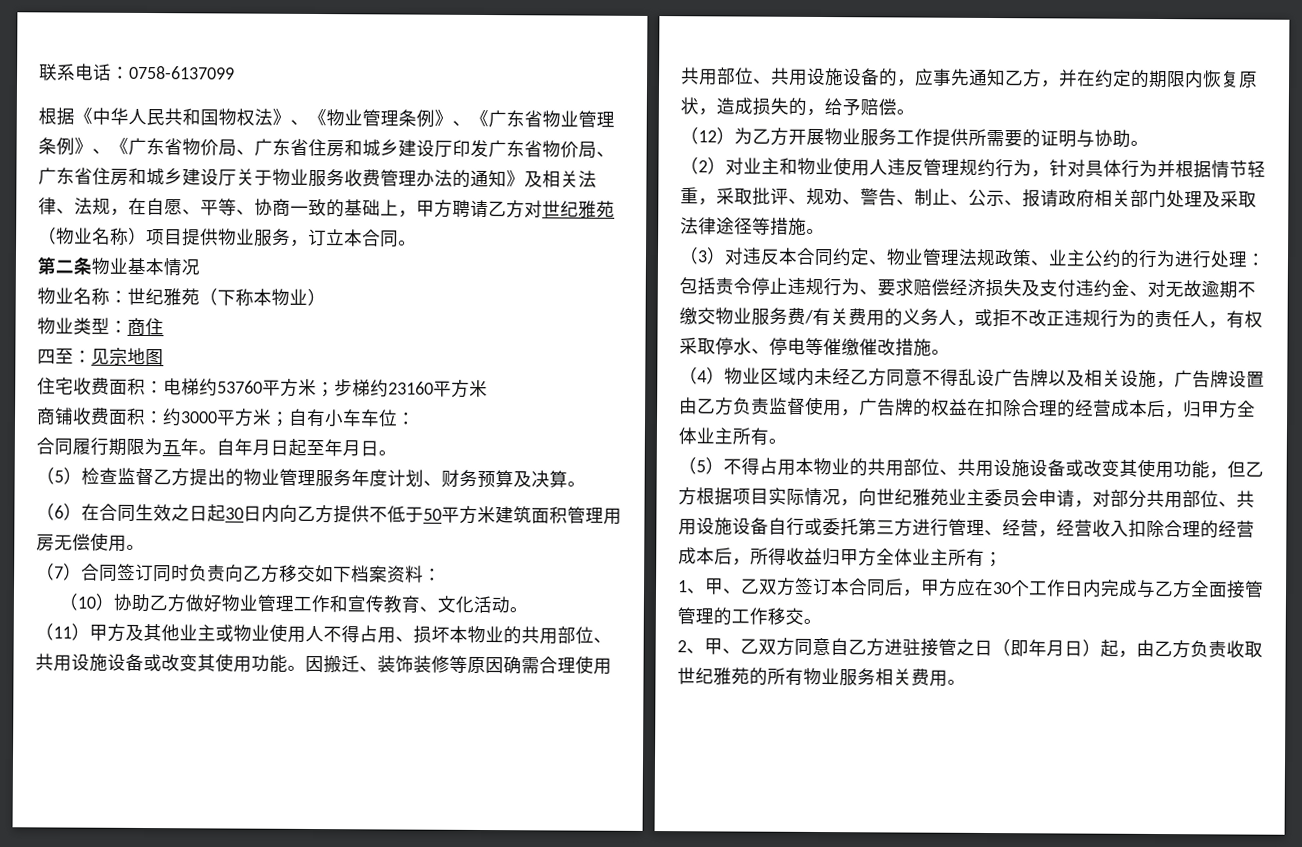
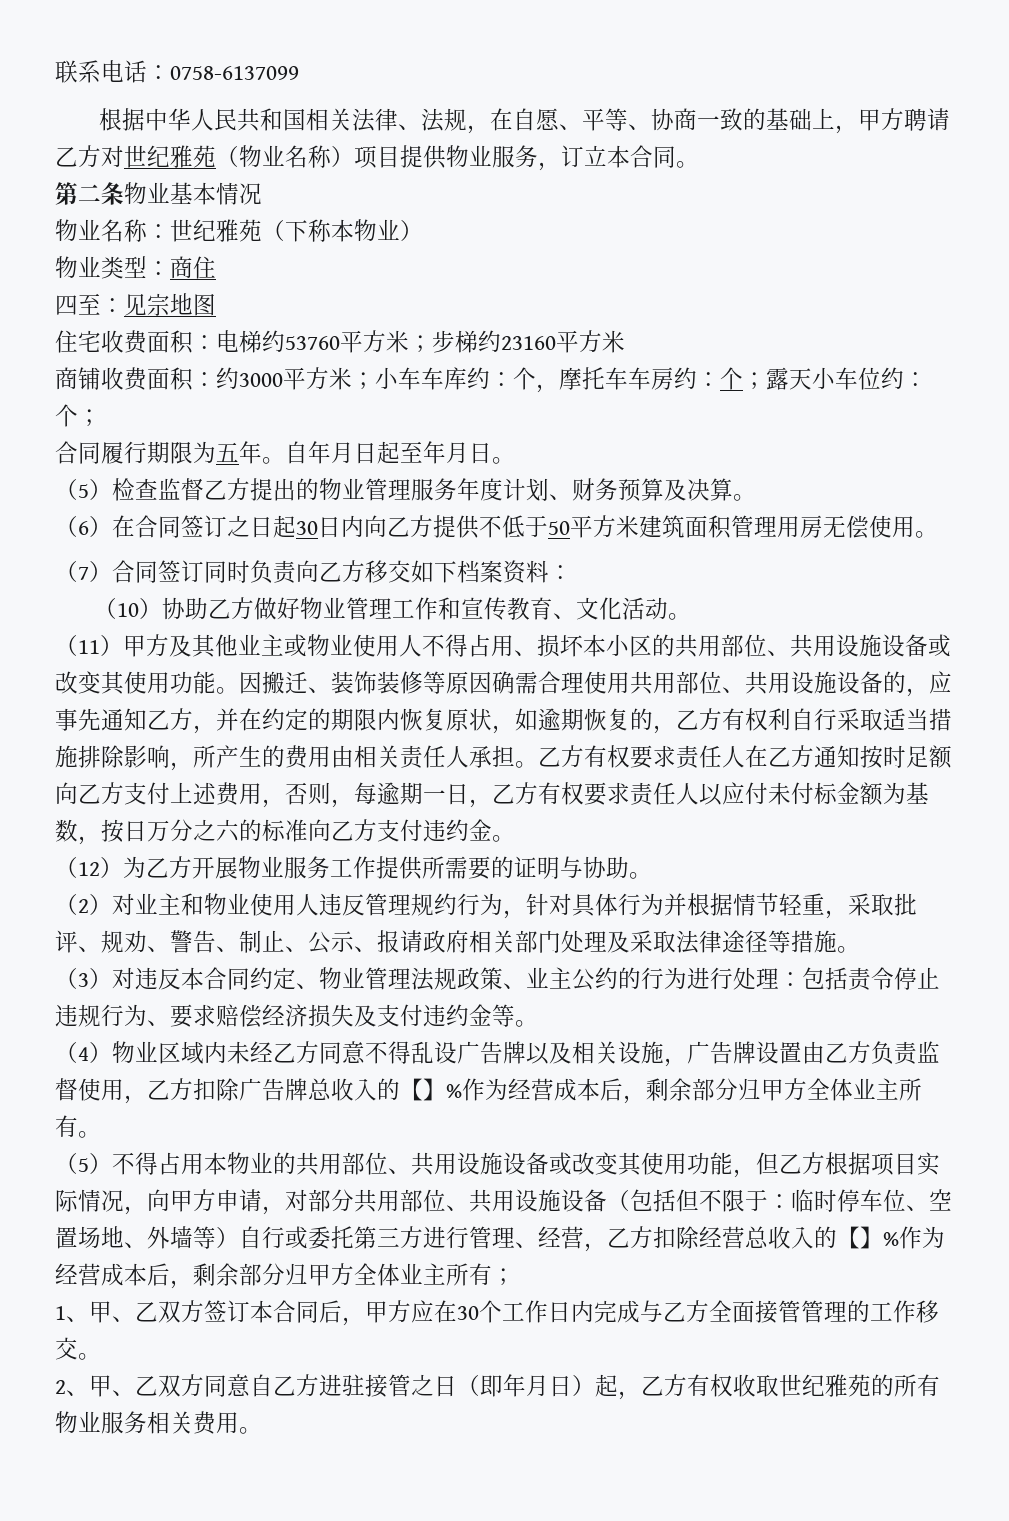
- 根据《中华人民共和国物权法》、《物业管理条例》、《广东省物业管理条例》、《广东省物价局、广东省住房和城乡建设厅印发广东省物价局、广东省住房和城乡建设厅关于物业服务收费管理办法的通知》及相关法律、法规，在自愿、平等、协商一致的基础上，甲方聘请乙方对世纪雅苑（物业名称）项目提供物业服务，订立本合同。
+ 根据中华人民共和国相关法律、法规，在自愿、平等、协商一致的基础上，甲方聘请乙方对世纪雅苑（物业名称）项目提供物业服务，订立本合同。
- 商铺收费面积：约3000平方米；自有小车车位：
+ 商铺收费面积：约3000平方米；小车车库约：个，摩托车车房约：个；露天小车位约：个；
- （6）在合同生效之日起30日内向乙方提供不低于50平方米建筑面积管理用房无偿使用。
+ （6）在合同签订之日起30日内向乙方提供不低于50平方米建筑面积管理用房无偿使用。
- （11）甲方及其他业主或物业使用人不得占用、损坏本物业的共用部位、共用设施设备或改变其使用功能。
+ （11）甲方及其他业主或物业使用人不得占用、损坏本小区的共用部位、共用设施设备或改变其使用功能。
- 因搬迁、装饰装修等原因确需合理使用共用部位、共用设施设备的，应事先通知乙方，并在约定的期限内恢复原状，造成损失的，给予赔偿。
+ 因搬迁、装饰装修等原因确需合理使用共用部位、共用设施设备的，应事先通知乙方，并在约定的期限内恢复原状，如逾期恢复的，乙方有权利自行采取适当措施排除影响，所产生的费用由相关责任人承担。乙方有权要求责任人在乙方通知按时足额向乙方支付上述费用，否则，每逾期一日，乙方有权要求责任人以应付未付标金额为基数，按日万分之六的标准向乙方支付违约金。
- （3）对违反本合同约定、物业管理法规政策、业主公约的行为进行处理：包括责令停止违规行为、要求赔偿经济损失及支付违约金、对无故逾期不缴交物业服务费/有关费用的义务人，或拒不改正违规行为的责任人，有权采取停水、停电等催缴催改措施。
+ （3）对违反本合同约定、物业管理法规政策、业主公约的行为进行处理：包括责令停止违规行为、要求赔偿经济损失及支付违约金等。
- （4）物业区域内未经乙方同意不得乱设广告牌以及相关设施，广告牌设置由乙方负责监督使用，广告牌的权益在扣除合理的经营成本后，归甲方全体业主所有。
+ （4）物业区域内未经乙方同意不得乱设广告牌以及相关设施，广告牌设置由乙方负责监督使用，乙方扣除广告牌总收入的【】%作为经营成本后，剩余部分归甲方全体业主所有。
- （5）不得占用本物业的共用部位、共用设施设备或改变其使用功能，但乙方根据项目实际情况，向世纪雅苑业主委员会申请，对部分共用部位、共用设施设备自行或委托第三方进行管理、经营，经营收入扣除合理的经营成本后，所得收益归甲方全体业主所有；
+ （5）不得占用本物业的共用部位、共用设施设备或改变其使用功能，但乙方根据项目实际情况，向甲方申请，对部分共用部位、共用设施设备（包括但不限于：临时停车位、空置场地、外墙等）自行或委托第三方进行管理、经营，乙方扣除经营总收入的【】%作为经营成本后，剩余部分归甲方全体业主所有；
- 2、甲、乙双方同意自乙方进驻接管之日（即年月日）起，由乙方负责收取世纪雅苑的所有物业服务相关费用。
+ 2、甲、乙双方同意自乙方进驻接管之日（即年月日）起，乙方有权收取世纪雅苑的所有物业服务相关费用。

